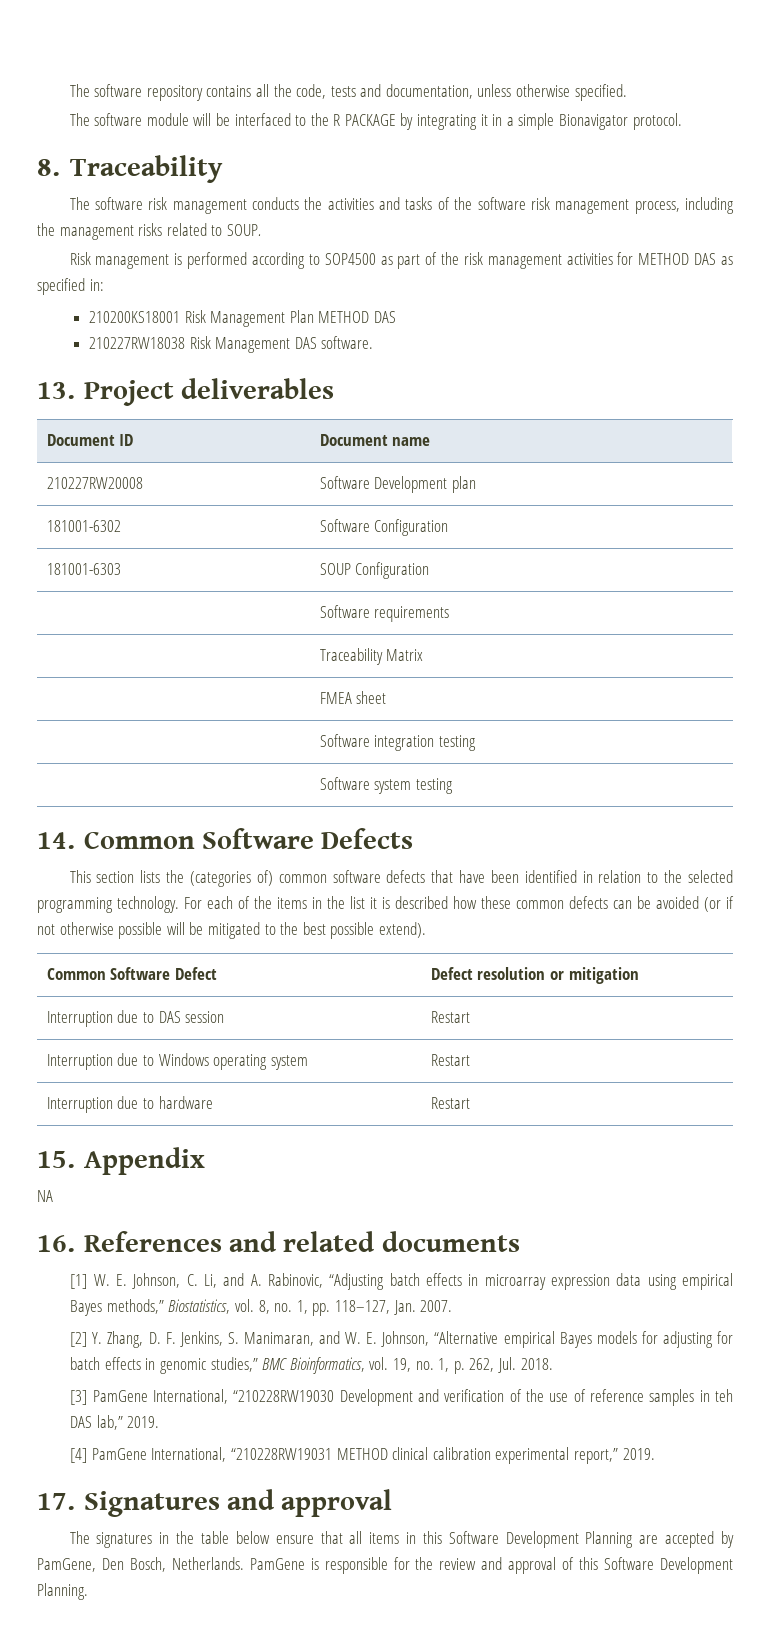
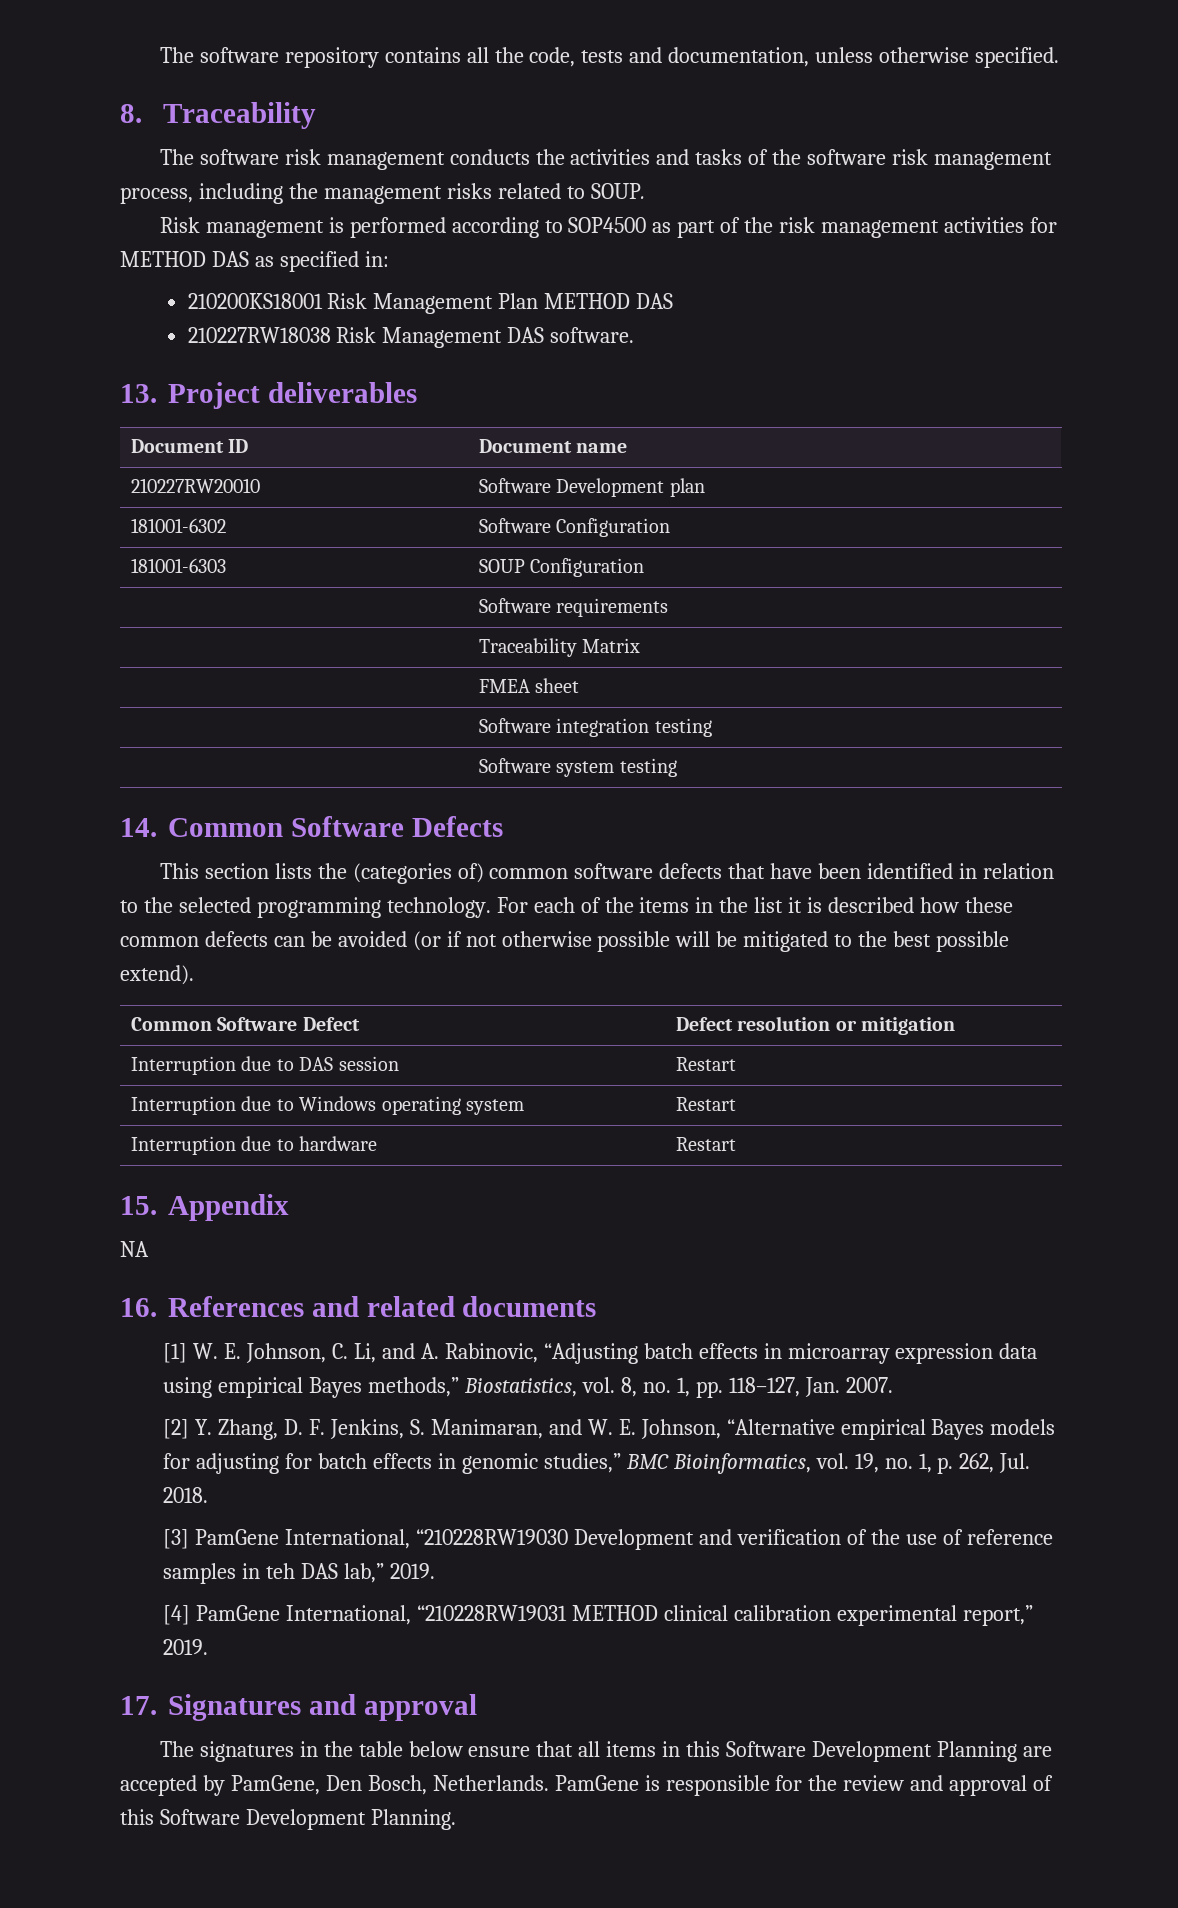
- The software module will be interfaced to the R PACKAGE by integrating it in a simple Bionavigator protocol.
- 210227RW20008 | Software Development plan
+ 210227RW20010 | Software Development plan

